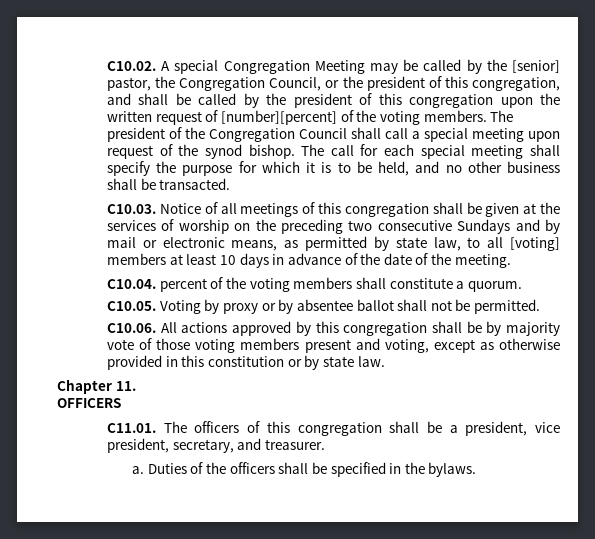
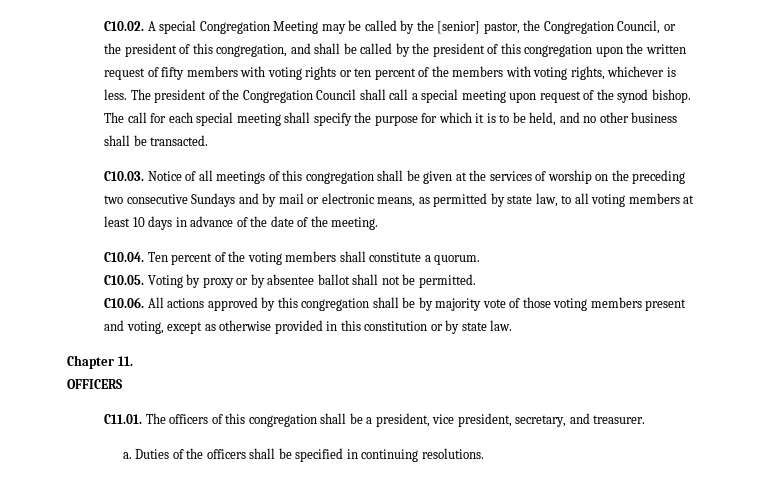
- C10.02. A special Congregation Meeting may be called by the [senior] pastor, the Congregation Council, or the president of this congregation, and shall be called by the president of this congregation upon the written request of [number][percent] of the voting members.
+ C10.02. A special Congregation Meeting may be called by the [senior] pastor, the Congregation Council, or the president of this congregation, and shall be called by the president of this congregation upon the written request of fifty members with voting rights or ten percent of the members with voting rights, whichever is less.
- C10.03. Notice of all meetings of this congregation shall be given at the services of worship on the preceding two consecutive Sundays and by mail or electronic means, as permitted by state law, to all [voting] members at least 10 days in advance of the date of the meeting.
+ C10.03. Notice of all meetings of this congregation shall be given at the services of worship on the preceding two consecutive Sundays and by mail or electronic means, as permitted by state law, to all voting members at least 10 days in advance of the date of the meeting.
- C10.04. percent of the voting members shall constitute a quorum.
+ C10.04. Ten percent of the voting members shall constitute a quorum.
- Duties of the officers shall be specified in the bylaws.
+ Duties of the officers shall be specified in continuing resolutions.

